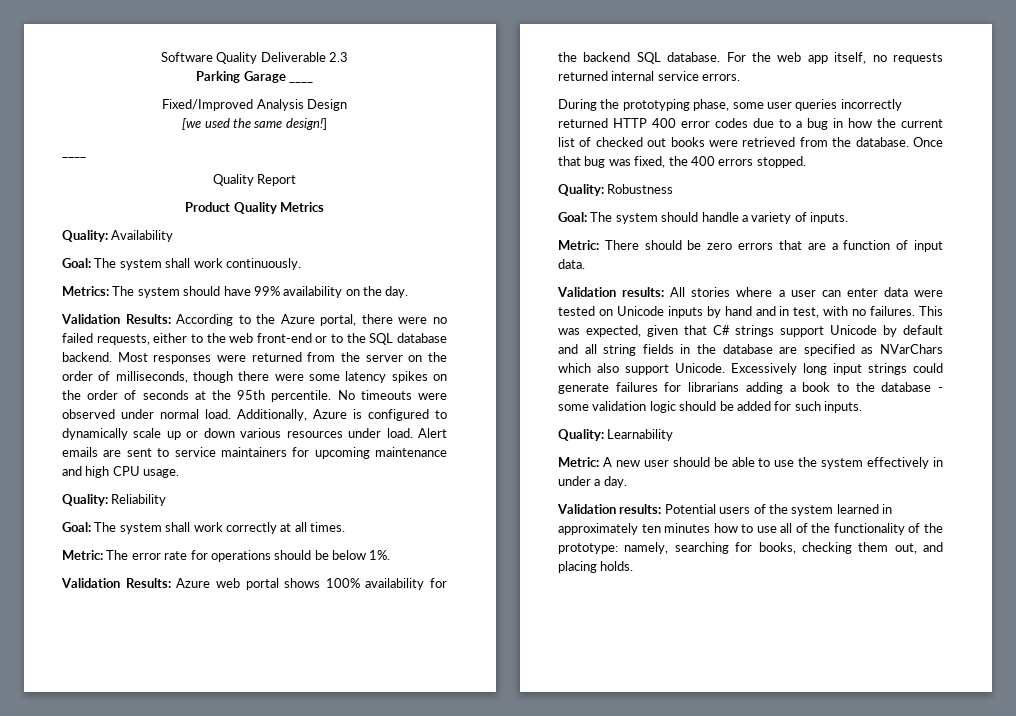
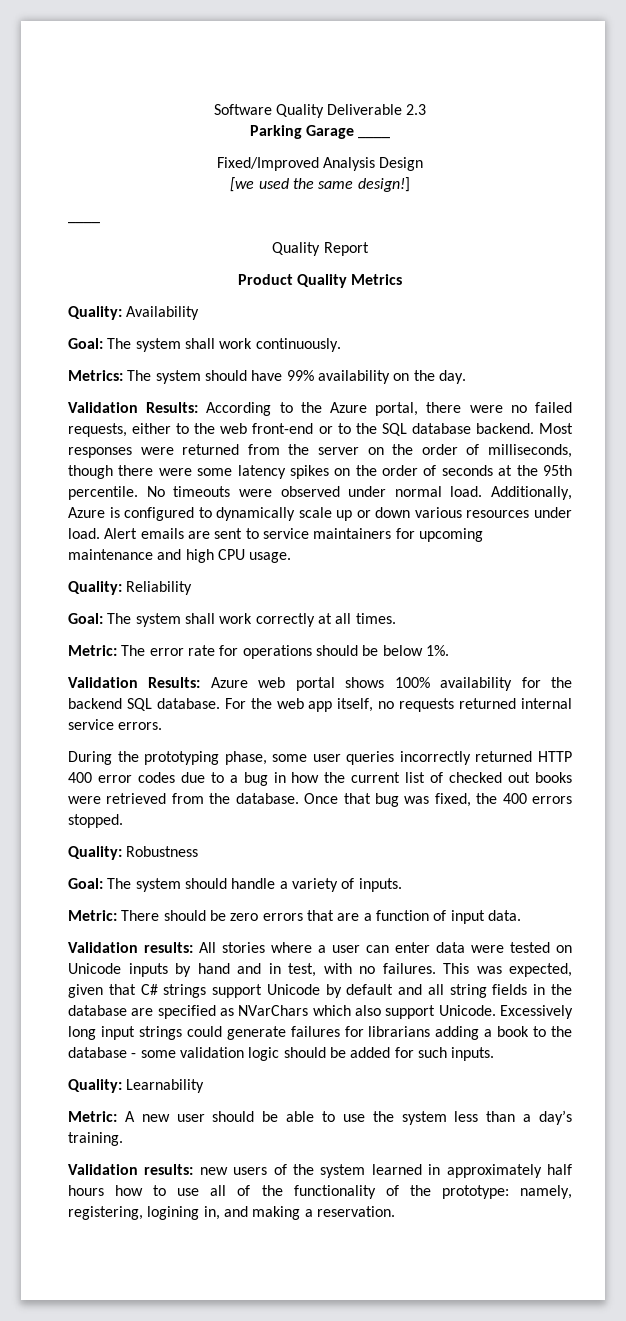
- Metric: A new user should be able to use the system effectively in under a day.
- Validation results: Potential users of the system learned in approximately ten minutes how to use all of the functionality of the prototype: namely, searching for books, checking them out, and placing holds.
+ Metric: A new user should be able to use the system less than a day’s training.
+ Validation results: new users of the system learned in approximately half hours how to use all of the functionality of the prototype: namely, registering, logining in, and making a reservation.

